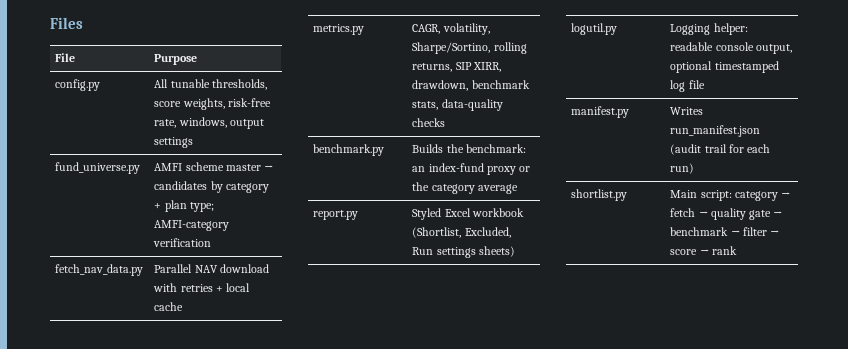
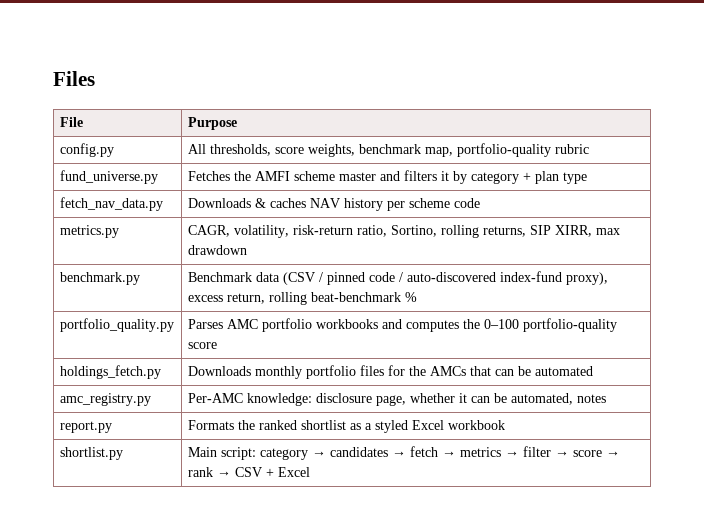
- config.py | All tunable thresholds, score weights, risk-free rate, windows, output settings
+ config.py | All thresholds, score weights, benchmark map, portfolio-quality rubric
- fund_universe.py | AMFI scheme master → candidates by category + plan type; AMFI-category verification
- fetch_nav_data.py | Parallel NAV download with retries + local cache
+ fund_universe.py | Fetches the AMFI scheme master and filters it by category + plan type
+ fetch_nav_data.py | Downloads & caches NAV history per scheme code
- metrics.py | CAGR, volatility, Sharpe/Sortino, rolling returns, SIP XIRR, drawdown, benchmark stats, data-quality checks
- benchmark.py | Builds the benchmark: an index-fund proxy or the category average
- report.py | Styled Excel workbook (Shortlist, Excluded, Run settings sheets)
- logutil.py | Logging helper: readable console output, optional timestamped log file
- manifest.py | Writes run_manifest.json (audit trail for each run)
+ metrics.py | CAGR, volatility, risk-return ratio, Sortino, rolling returns, SIP XIRR, max drawdown
+ benchmark.py | Benchmark data (CSV / pinned code / auto-discovered index-fund proxy), excess return, rolling beat-benchmark %
+ portfolio_quality.py | Parses AMC portfolio workbooks and computes the 0–100 portfolio-quality score
+ holdings_fetch.py | Downloads monthly portfolio files for the AMCs that can be automated
+ amc_registry.py | Per-AMC knowledge: disclosure page, whether it can be automated, notes
+ report.py | Formats the ranked shortlist as a styled Excel workbook
- shortlist.py | Main script: category → fetch → quality gate → benchmark → filter → score → rank
+ shortlist.py | Main script: category → candidates → fetch → metrics → filter → score → rank → CSV + Excel

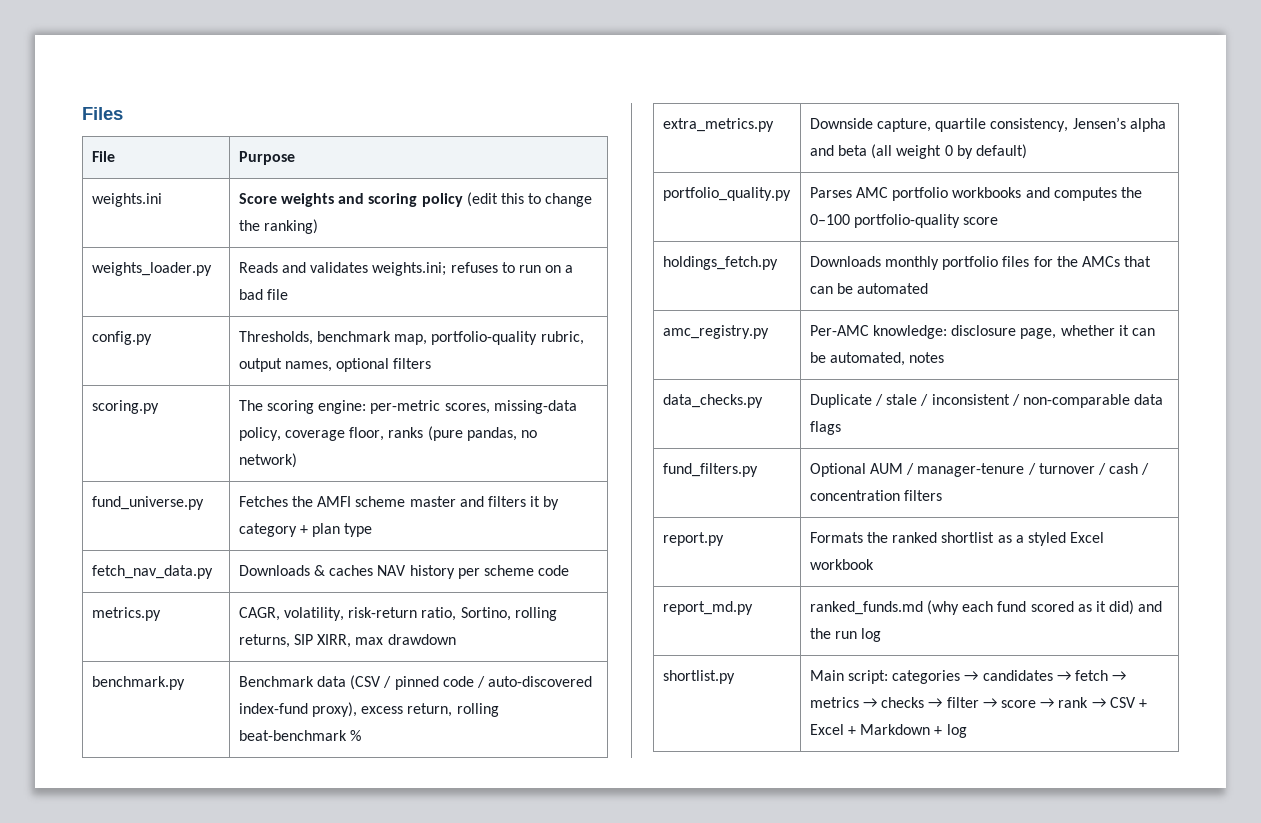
- config.py | All thresholds, score weights, benchmark map, portfolio-quality rubric
+ weights.ini | Score weights and scoring policy (edit this to change the ranking)
+ weights_loader.py | Reads and validates weights.ini; refuses to run on a bad file
+ config.py | Thresholds, benchmark map, portfolio-quality rubric, output names, optional filters
+ scoring.py | The scoring engine: per-metric scores, missing-data policy, coverage floor, ranks (pure pandas, no network)
+ extra_metrics.py | Downside capture, quartile consistency, Jensen’s alpha and beta (all weight 0 by default)
+ data_checks.py | Duplicate / stale / inconsistent / non-comparable data flags
+ fund_filters.py | Optional AUM / manager-tenure / turnover / cash / concentration filters
+ report_md.py | ranked_funds.md (why each fund scored as it did) and the run log
- shortlist.py | Main script: category → candidates → fetch → metrics → filter → score → rank → CSV + Excel
+ shortlist.py | Main script: categories → candidates → fetch → metrics → checks → filter → score → rank → CSV + Excel + Markdown + log

